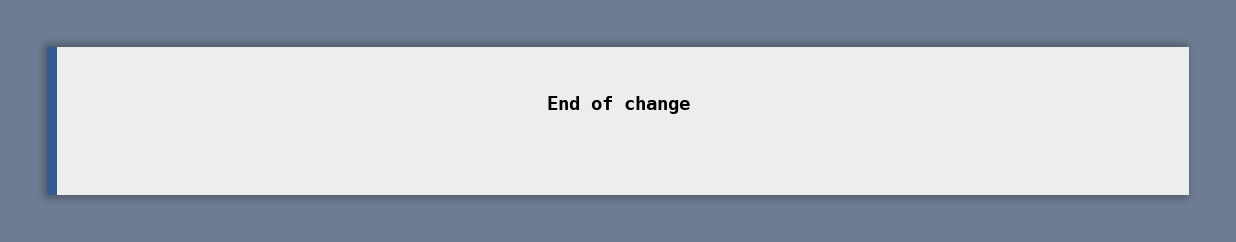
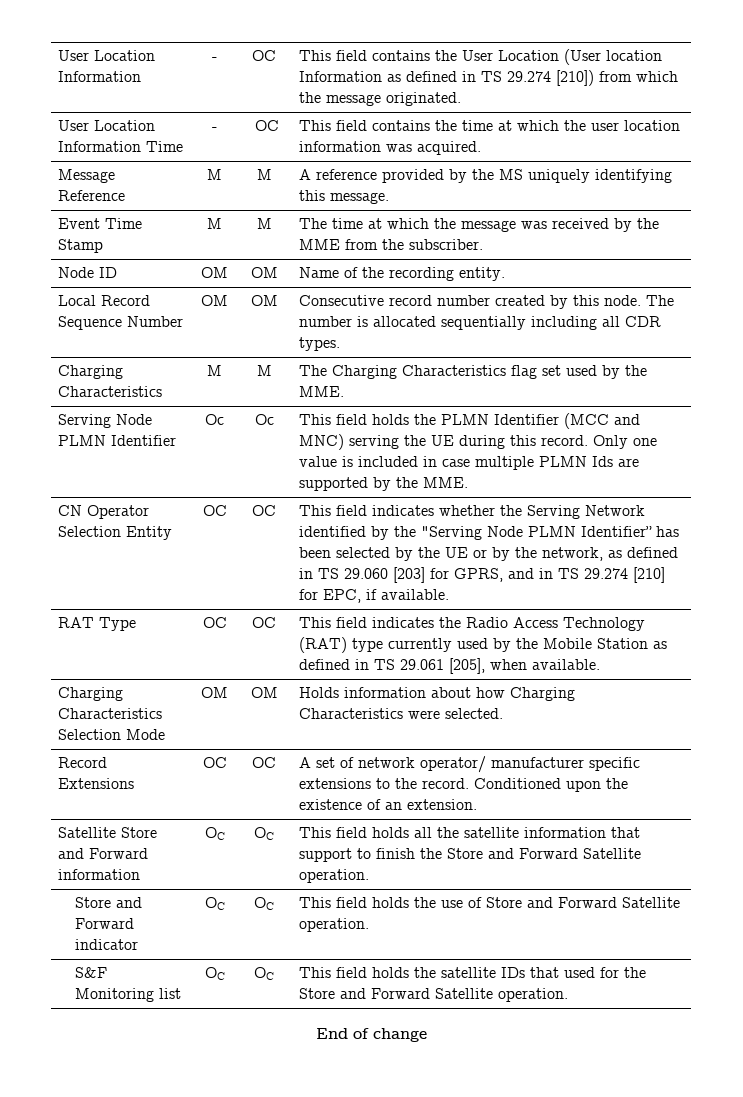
+ User Location Information | - | OC | This field contains the User Location (User location Information as defined in TS 29.274 [210]) from which the message originated.
+ User Location Information Time | - | OC | This field contains the time at which the user location information was acquired.
+ Message Reference | M | M | A reference provided by the MS uniquely identifying this message.
+ Event Time Stamp | M | M | The time at which the message was received by the MME from the subscriber.
+ Node ID | OM | OM | Name of the recording entity.
+ Local Record Sequence Number | OM | OM | Consecutive record number created by this node. The number is allocated sequentially including all CDR types.
+ Charging Characteristics | M | M | The Charging Characteristics flag set used by the MME.
+ Serving Node PLMN Identifier | Oc | Oc | This field holds the PLMN Identifier (MCC and MNC) serving the UE during this record. Only one value is included in case multiple PLMN Ids are supported by the MME.
+ CN Operator Selection Entity | OC | OC | This field indicates whether the Serving Network identified by the "Serving Node PLMN Identifier” has been selected by the UE or by the network, as defined in TS 29.060 [203] for GPRS, and in TS 29.274 [210] for EPC, if available.
+ RAT Type | OC | OC | This field indicates the Radio Access Technology (RAT) type currently used by the Mobile Station as defined in TS 29.061 [205], when available.
+ Charging Characteristics Selection Mode | OM | OM | Holds information about how Charging Characteristics were selected.
+ Record Extensions | OC | OC | A set of network operator/ manufacturer specific extensions to the record. Conditioned upon the existence of an extension.
+ Satellite Store and Forward information | OC | OC | This field holds all the satellite information that support to finish the Store and Forward Satellite operation.
+ Store and Forward indicator | OC | OC | This field holds the use of Store and Forward Satellite operation.
+ S&F Monitoring list | OC | OC | This field holds the satellite IDs that used for the Store and Forward Satellite operation.

